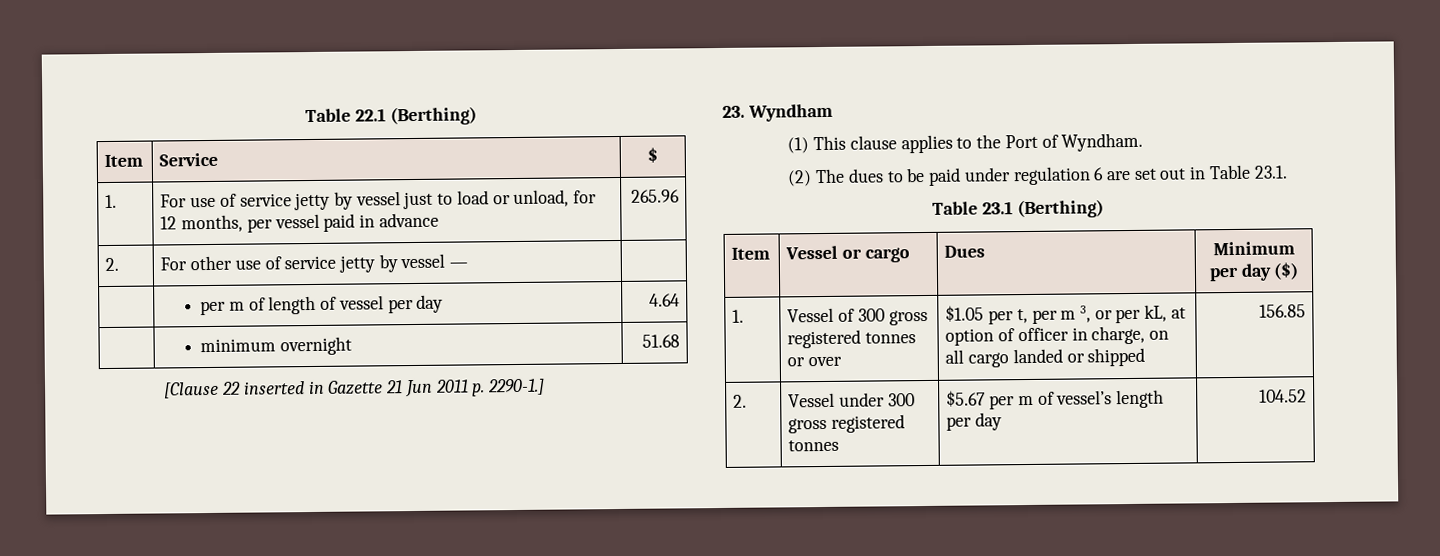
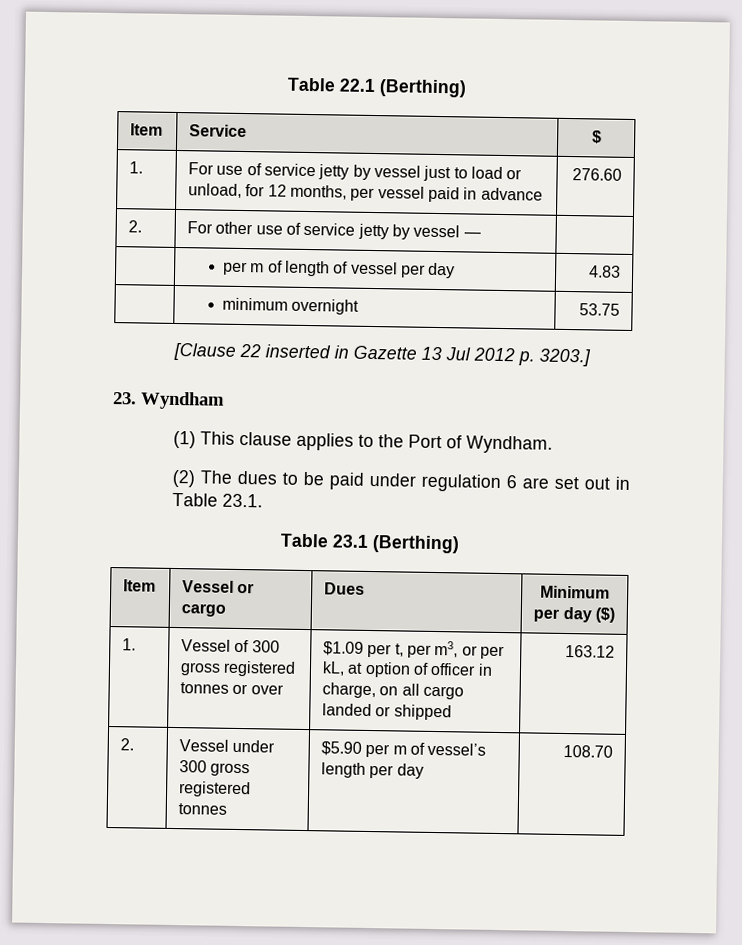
- 1. | For use of service jetty by vessel just to load or unload, for 12 months, per vessel paid in advance | 265.96
+ 1. | For use of service jetty by vessel just to load or unload, for 12 months, per vessel paid in advance | 276.60
- | per m of length of vessel per day | 4.64
+ | per m of length of vessel per day | 4.83
- | minimum overnight | 51.68
+ | minimum overnight | 53.75
- [Clause 22 inserted in Gazette 21 Jun 2011 p. 2290-1.]
+ [Clause 22 inserted in Gazette 13 Jul 2012 p. 3203.]
- 1. | Vessel of 300 gross registered tonnes or over | $1.05 per t, per m 3, or per kL, at option of officer in charge, on all cargo landed or shipped | 156.85
+ 1. | Vessel of 300 gross registered tonnes or over | $1.09 per t, per m3, or per kL, at option of officer in charge, on all cargo landed or shipped | 163.12
- 2. | Vessel under 300 gross registered tonnes | $5.67 per m of vessel’s length per day | 104.52
+ 2. | Vessel under 300 gross registered tonnes | $5.90 per m of vessel’s length per day | 108.70

